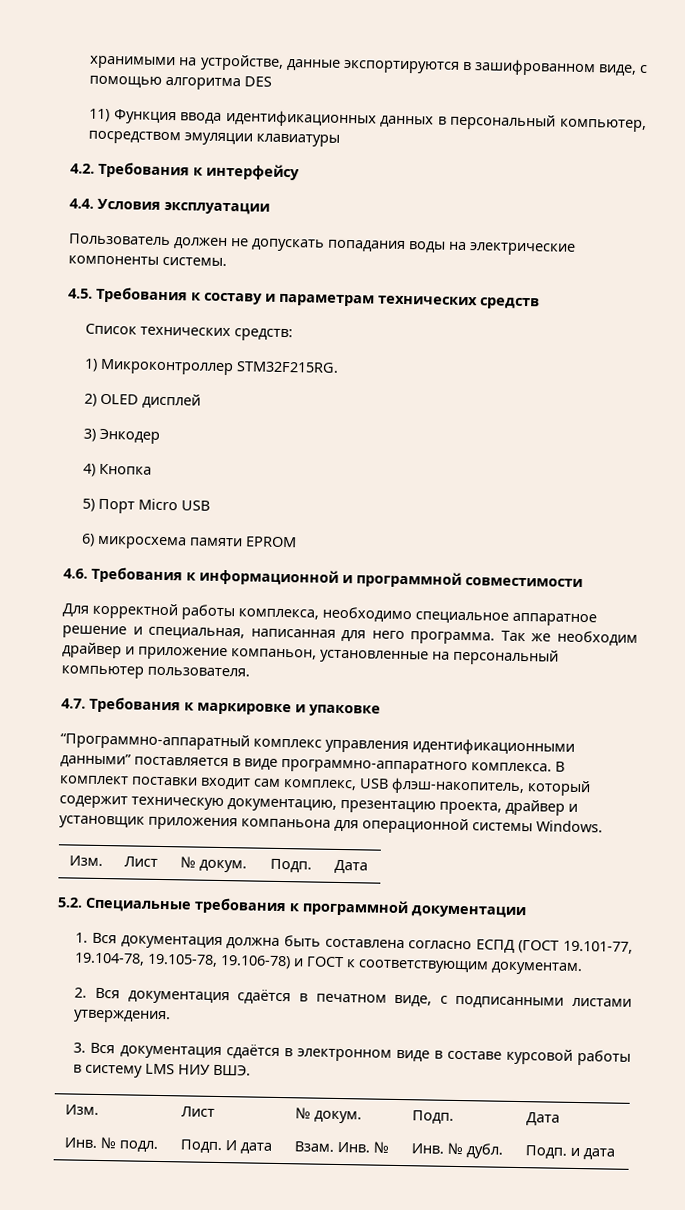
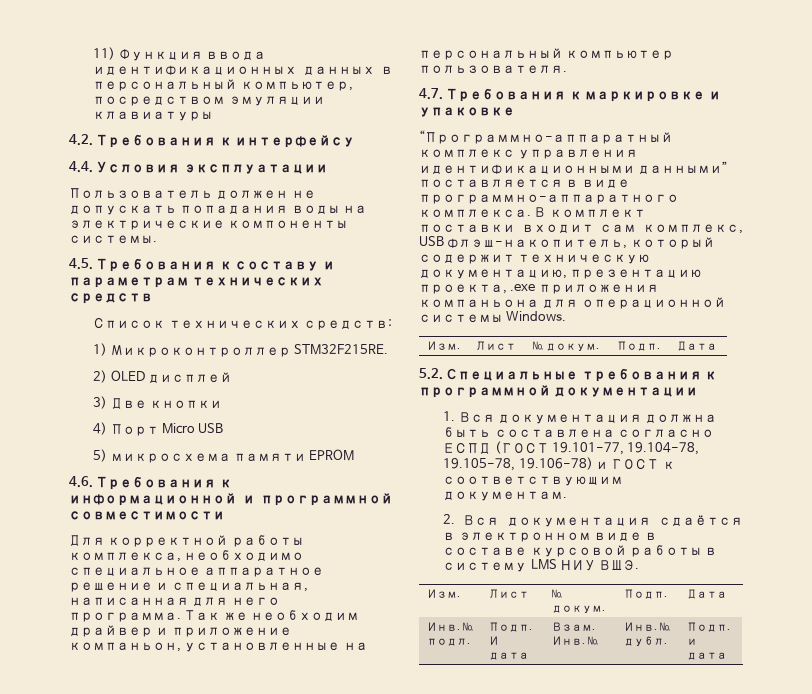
- хранимыми на устройстве, данные экспортируются в зашифрованном виде, с помощью алгоритма DES
- 1) Микроконтроллер STM32F215RG.
+ 1) Микроконтроллер STM32F215RE.
- 3) Энкодер
+ 3) Две кнопки
- 4) Кнопка
- 5) Порт Micro USB
+ 4) Порт Micro USB
- 6) микросхема памяти EPROM
+ 5) микросхема памяти EPROM
- В комплект поставки входит сам комплекс, USB флэш-накопитель, который содержит техническую документацию, презентацию проекта, драйвер и установщик приложения компаньона для операционной системы Windows.
+ В комплект поставки входит сам комплекс, USB флэш-накопитель, который содержит техническую документацию, презентацию проекта, .exe приложения компаньона для операционной системы Windows.
- 2. Вся документация сдаётся в печатном виде, с подписанными листами утверждения.
- 3. Вся документация сдаётся в электронном виде в составе курсовой работы в систему LMS НИУ ВШЭ.
+ 2. Вся документация сдаётся в электронном виде в составе курсовой работы в систему LMS НИУ ВШЭ.

